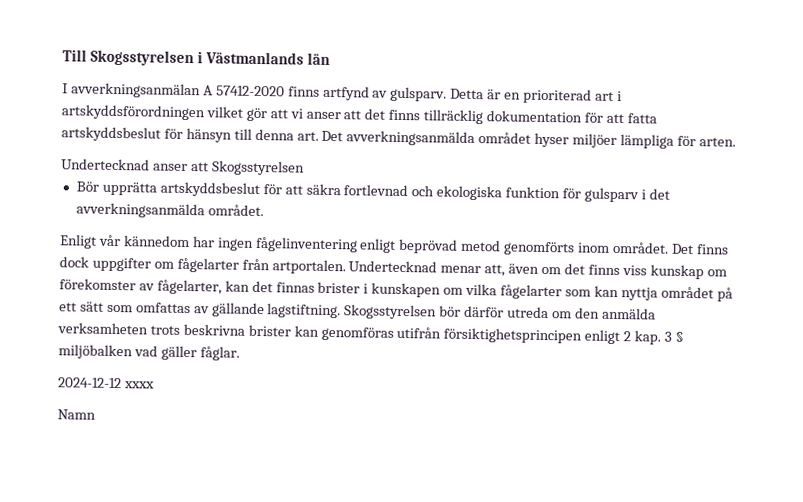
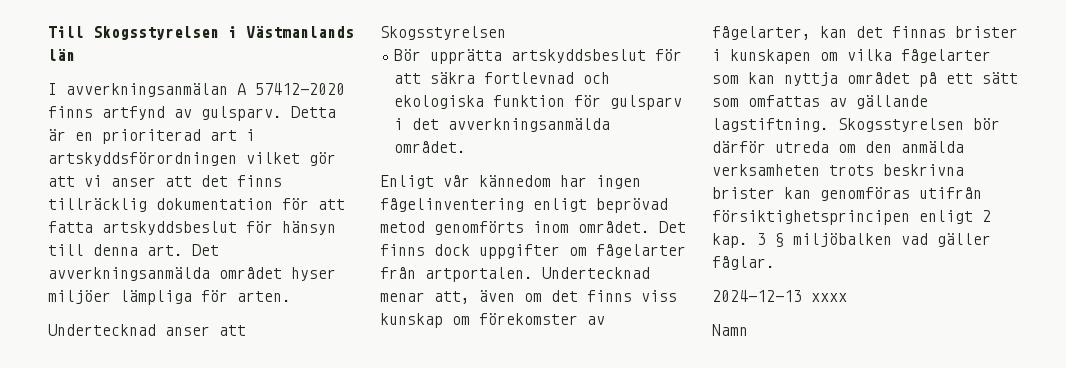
- 2024-12-12 xxxx
+ 2024-12-13 xxxx

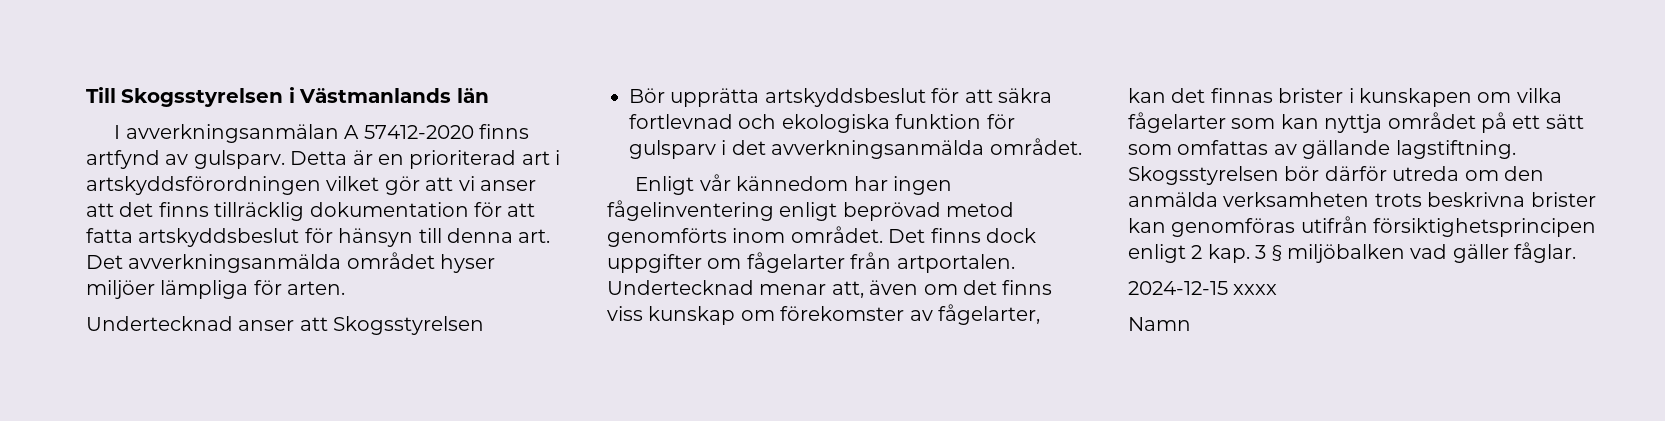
- 2024-12-13 xxxx
+ 2024-12-15 xxxx

